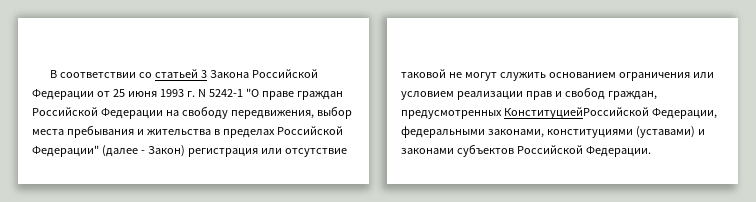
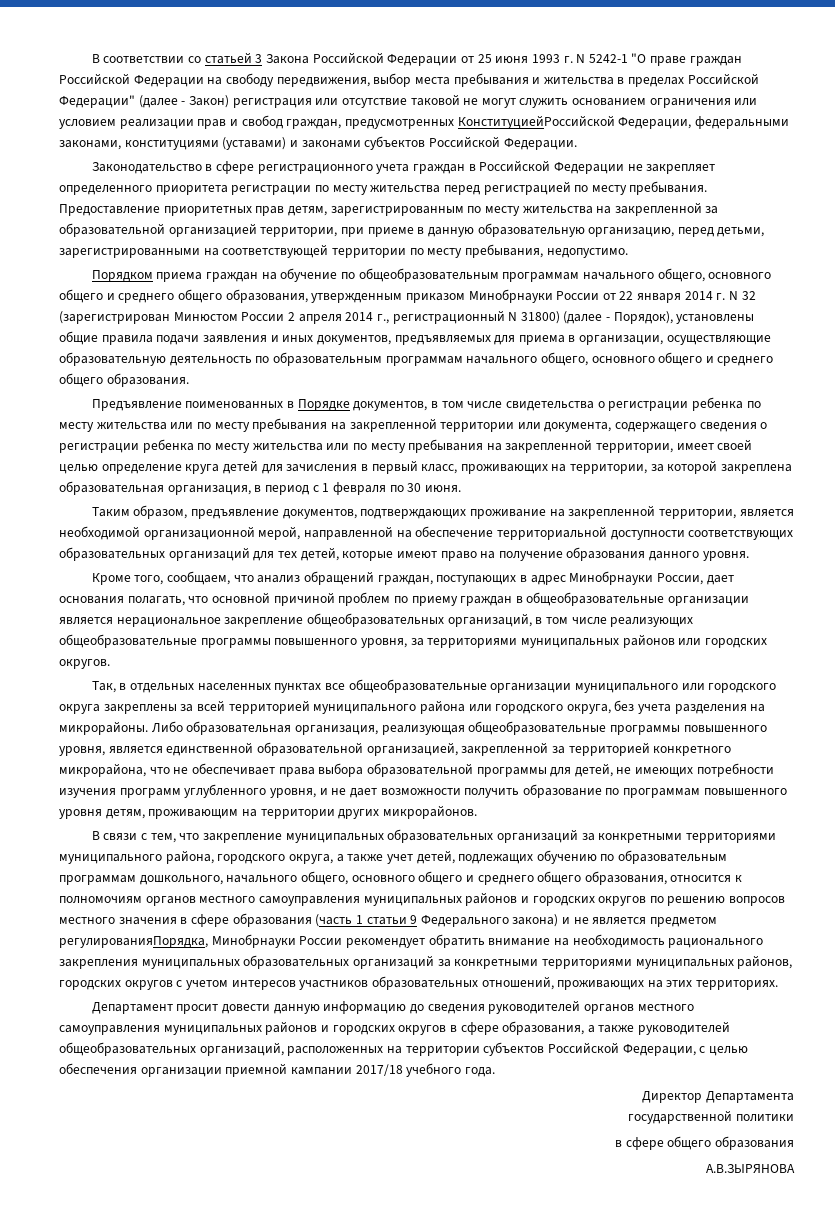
+ Законодательство в сфере регистрационного учета граждан в Российской Федерации не закрепляет определенного приоритета регистрации по месту жительства перед регистрацией по месту пребывания. Предоставление приоритетных прав детям, зарегистрированным по месту жительства на закрепленной за образовательной организацией территории, при приеме в данную образовательную организацию, перед детьми, зарегистрированными на соответствующей территории по месту пребывания, недопустимо.
+ Порядком приема граждан на обучение по общеобразовательным программам начального общего, основного общего и среднего общего образования, утвержденным приказом Минобрнауки России от 22 января 2014 г. N 32 (зарегистрирован Минюстом России 2 апреля 2014 г., регистрационный N 31800) (далее - Порядок), установлены общие правила подачи заявления и иных документов, предъявляемых для приема в организации, осуществляющие образовательную деятельность по образовательным программам начального общего, основного общего и среднего общего образования.
+ Предъявление поименованных в Порядке документов, в том числе свидетельства о регистрации ребенка по месту жительства или по месту пребывания на закрепленной территории или документа, содержащего сведения о регистрации ребенка по месту жительства или по месту пребывания на закрепленной территории, имеет своей целью определение круга детей для зачисления в первый класс, проживающих на территории, за которой закреплена образовательная организация, в период с 1 февраля по 30 июня.
+ Таким образом, предъявление документов, подтверждающих проживание на закрепленной территории, является необходимой организационной мерой, направленной на обеспечение территориальной доступности соответствующих образовательных организаций для тех детей, которые имеют право на получение образования данного уровня.
+ Кроме того, сообщаем, что анализ обращений граждан, поступающих в адрес Минобрнауки России, дает основания полагать, что основной причиной проблем по приему граждан в общеобразовательные организации является нерациональное закрепление общеобразовательных организаций, в том числе реализующих общеобразовательные программы повышенного уровня, за территориями муниципальных районов или городских округов.
+ Так, в отдельных населенных пунктах все общеобразовательные организации муниципального или городского округа закреплены за всей территорией муниципального района или городского округа, без учета разделения на микрорайоны. Либо образовательная организация, реализующая общеобразовательные программы повышенного уровня, является единственной образовательной организацией, закрепленной за территорией конкретного микрорайона, что не обеспечивает права выбора образовательной программы для детей, не имеющих потребности изучения программ углубленного уровня, и не дает возможности получить образование по программам повышенного уровня детям, проживающим на территории других микрорайонов.
+ В связи с тем, что закрепление муниципальных образовательных организаций за конкретными территориями муниципального района, городского округа, а также учет детей, подлежащих обучению по образовательным программам дошкольного, начального общего, основного общего и среднего общего образования, относится к полномочиям органов местного самоуправления муниципальных районов и городских округов по решению вопросов местного значения в сфере образования (часть 1 статьи 9 Федерального закона) и не является предметом регулированияПорядка, Минобрнауки России рекомендует обратить внимание на необходимость рационального закрепления муниципальных образовательных организаций за конкретными территориями муниципальных районов, городских округов с учетом интересов участников образовательных отношений, проживающих на этих территориях.
+ Департамент просит довести данную информацию до сведения руководителей органов местного самоуправления муниципальных районов и городских округов в сфере образования, а также руководителей общеобразовательных организаций, расположенных на территории субъектов Российской Федерации, с целью обеспечения организации приемной кампании 2017/18 учебного года.
+ Директор Департамента
+ государственной политики
+ в сфере общего образования
+ А.В.ЗЫРЯНОВА

